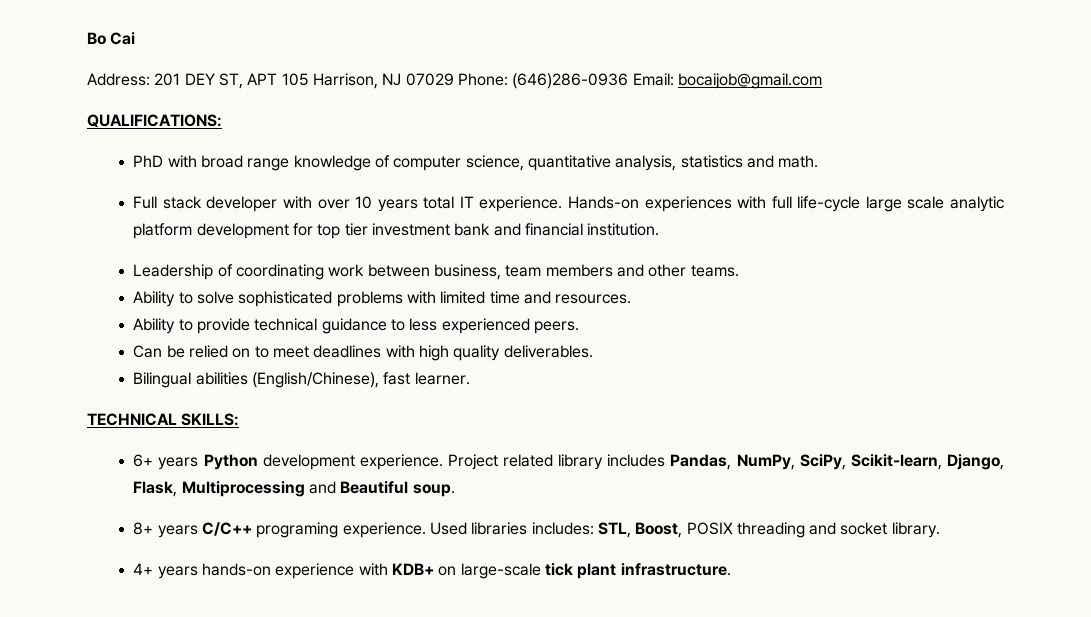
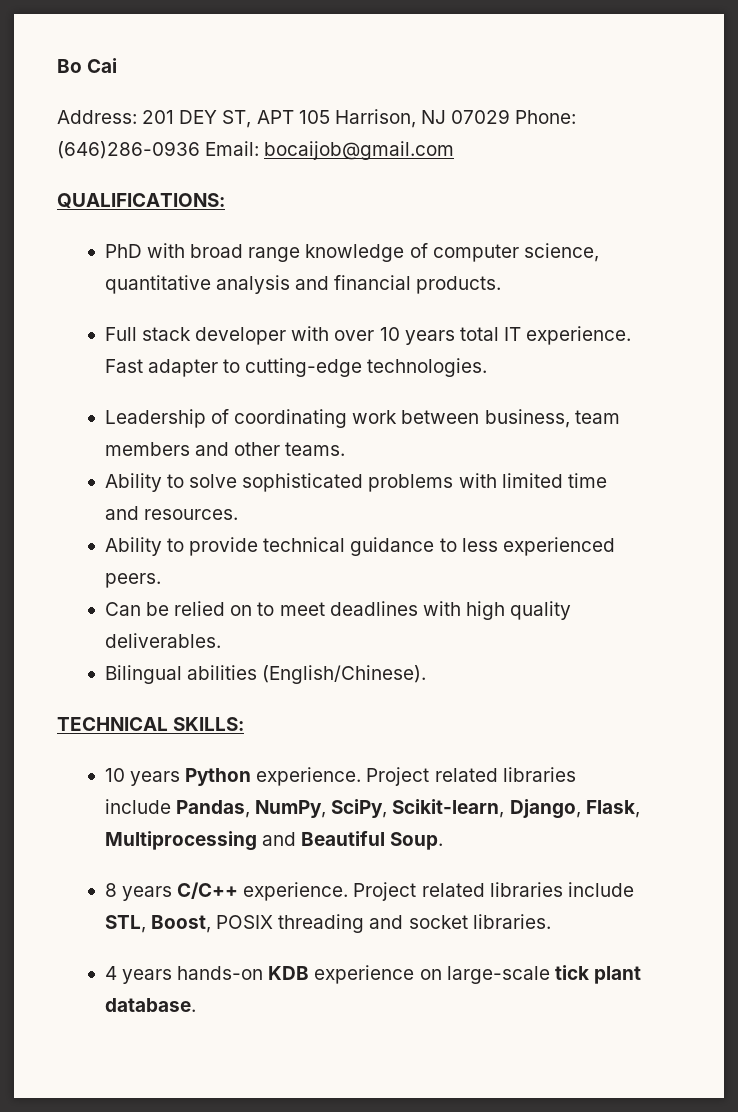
- PhD with broad range knowledge of computer science, quantitative analysis, statistics and math.
+ PhD with broad range knowledge of computer science, quantitative analysis and financial products.
- Hands-on experiences with full life-cycle large scale analytic platform development for top tier investment bank and financial institution.
+ Fast adapter to cutting-edge technologies.
- Bilingual abilities (English/Chinese), fast learner.
+ Bilingual abilities (English/Chinese).
- 6+ years Python development experience. Project related library includes Pandas, NumPy, SciPy, Scikit-learn, Django, Flask, Multiprocessing and Beautiful soup.
- 8+ years C/C++ programing experience. Used libraries includes: STL, Boost, POSIX threading and socket library.
- 4+ years hands-on experience with KDB+ on large-scale tick plant infrastructure.
+ 10 years Python experience. Project related libraries include Pandas, NumPy, SciPy, Scikit-learn, Django, Flask, Multiprocessing and Beautiful Soup.
+ 8 years C/C++ experience. Project related libraries include STL, Boost, POSIX threading and socket libraries.
+ 4 years hands-on KDB experience on large-scale tick plant database.

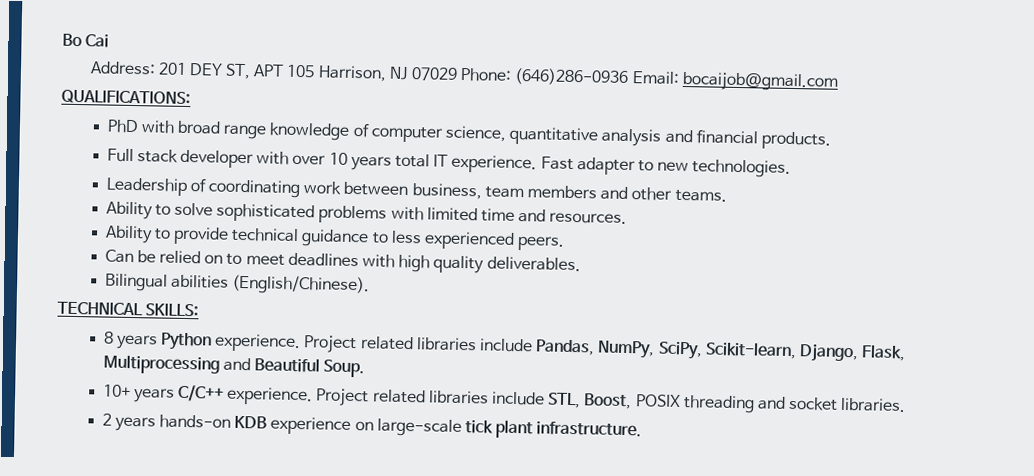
- Fast adapter to cutting-edge technologies.
+ Fast adapter to new technologies.
- 10 years Python experience.
+ 8 years Python experience.
- 8 years C/C++ experience.
+ 10+ years C/C++ experience.
- 4 years hands-on KDB experience on large-scale tick plant database.
+ 2 years hands-on KDB experience on large-scale tick plant infrastructure.

